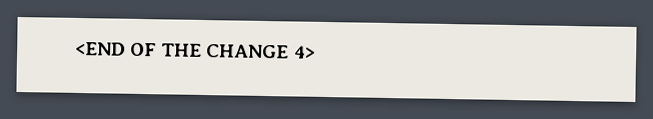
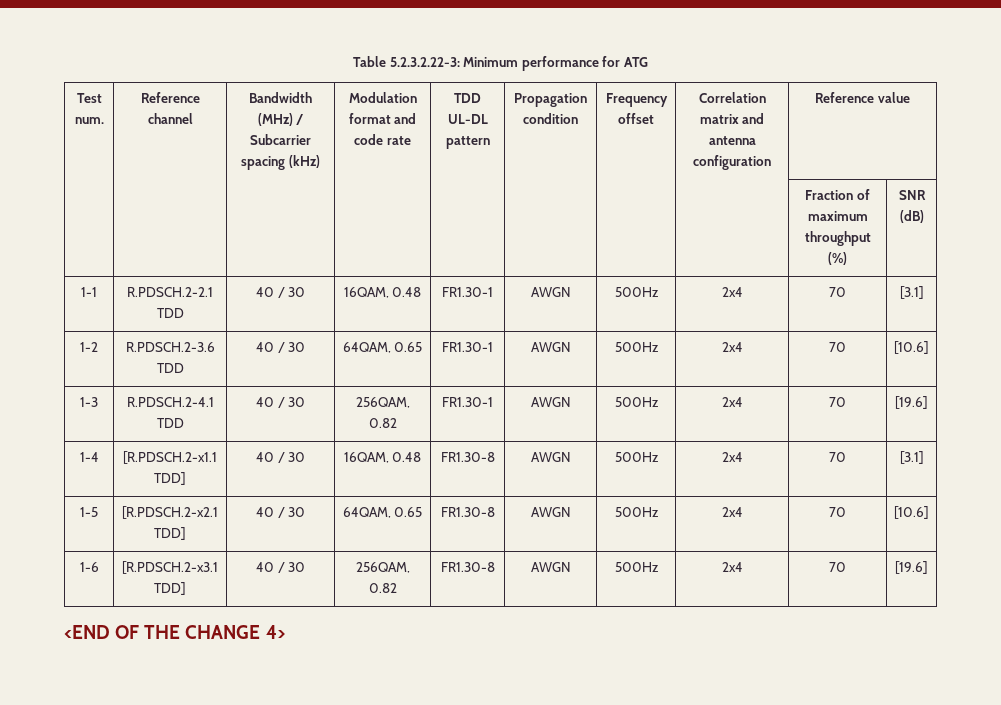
+ Table 5.2.3.2.22-3: Minimum performance for ATG
+ Test num. | Reference channel | Bandwidth (MHz) / Subcarrier spacing (kHz) | Modulation format and code rate | TDD UL-DL pattern | Propagation condition | Frequency offset | Correlation matrix and antenna configuration | Reference value
+ | | | | | | | | Fraction of maximum throughput (%) | SNR (dB)
+ 1-1 | R.PDSCH.2-2.1 TDD | 40 / 30 | 16QAM, 0.48 | FR1.30-1 | AWGN | 500Hz | 2x4 | 70 | [3.1]
+ 1-2 | R.PDSCH.2-3.6 TDD | 40 / 30 | 64QAM, 0.65 | FR1.30-1 | AWGN | 500Hz | 2x4 | 70 | [10.6]
+ 1-3 | R.PDSCH.2-4.1 TDD | 40 / 30 | 256QAM, 0.82 | FR1.30-1 | AWGN | 500Hz | 2x4 | 70 | [19.6]
+ 1-4 | [R.PDSCH.2-x1.1 TDD] | 40 / 30 | 16QAM, 0.48 | FR1.30-8 | AWGN | 500Hz | 2x4 | 70 | [3.1]
+ 1-5 | [R.PDSCH.2-x2.1 TDD] | 40 / 30 | 64QAM, 0.65 | FR1.30-8 | AWGN | 500Hz | 2x4 | 70 | [10.6]
+ 1-6 | [R.PDSCH.2-x3.1 TDD] | 40 / 30 | 256QAM, 0.82 | FR1.30-8 | AWGN | 500Hz | 2x4 | 70 | [19.6]

